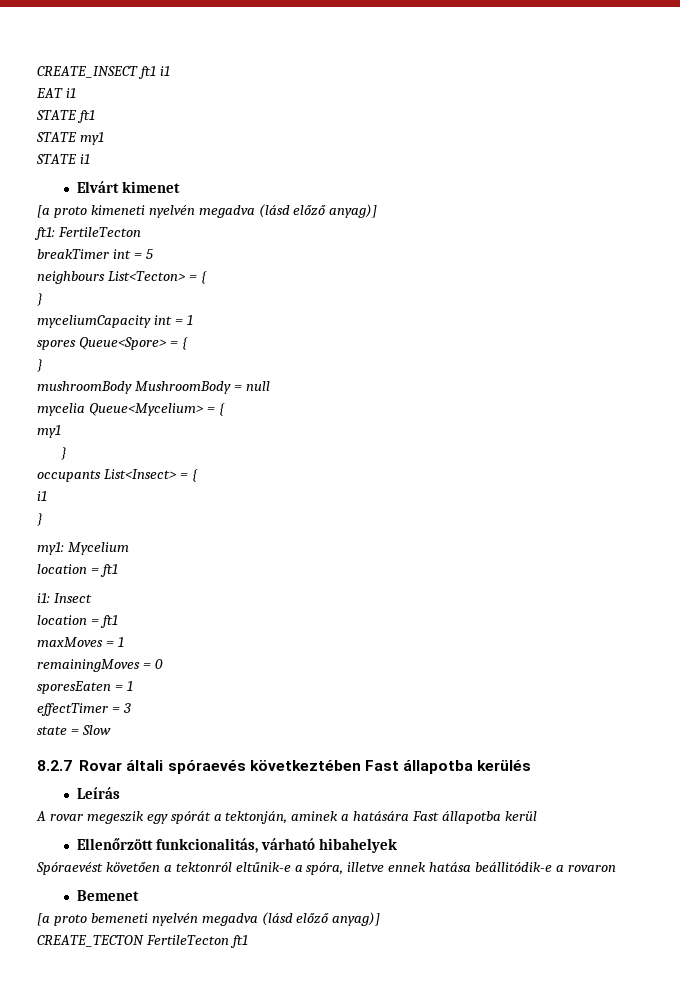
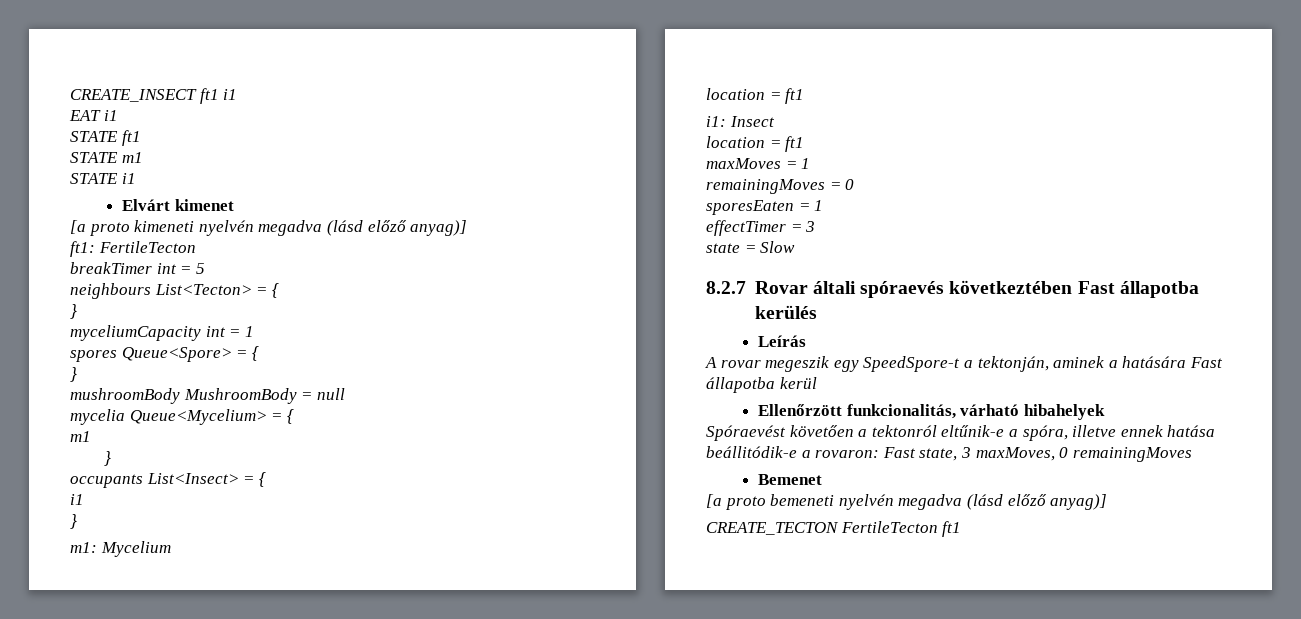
- STATE my1
+ STATE m1
  mycelia Queue<Mycelium> = {
- my1
+ m1
- my1: Mycelium
+ m1: Mycelium
- A rovar megeszik egy spórát a tektonján, aminek a hatására Fast állapotba kerül
+ A rovar megeszik egy SpeedSpore-t a tektonján, aminek a hatására Fast állapotba kerül
- Spóraevést követően a tektonról eltűnik-e a spóra, illetve ennek hatása beállitódik-e a rovaron
+ Spóraevést követően a tektonról eltűnik-e a spóra, illetve ennek hatása beállitódik-e a rovaron: Fast state, 3 maxMoves, 0 remainingMoves

